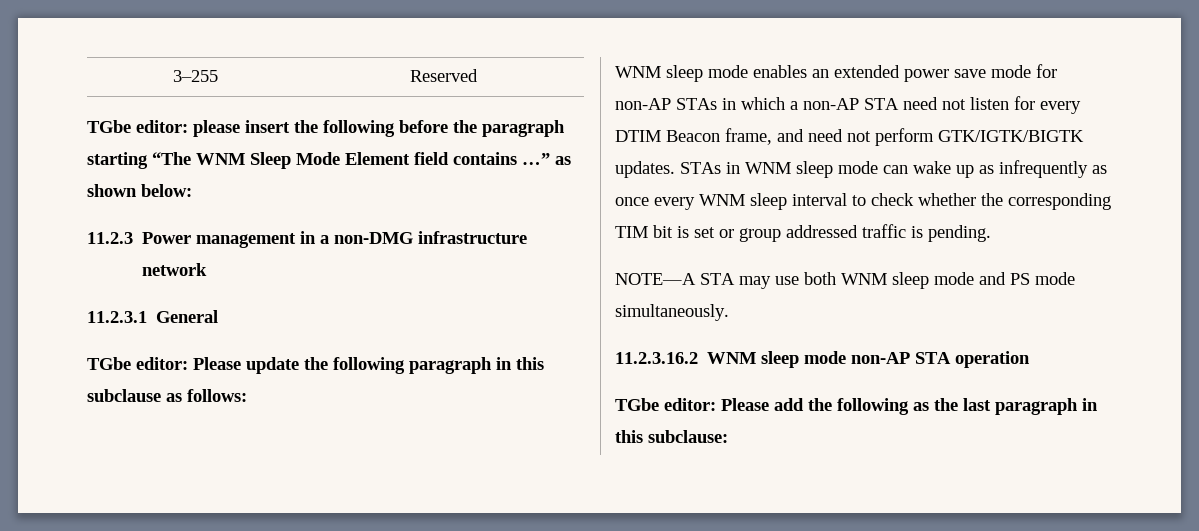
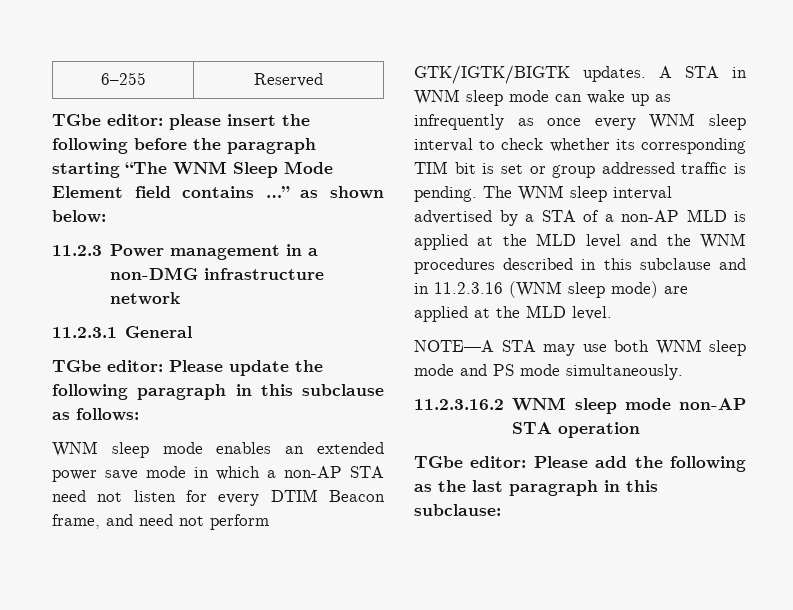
- 3–255 | Reserved
+ 6–255 | Reserved
- WNM sleep mode enables an extended power save mode for non-AP STAs in which a non-AP STA need not listen for every DTIM Beacon frame, and need not perform GTK/IGTK/BIGTK updates.
+ WNM sleep mode enables an extended power save mode in which a non-AP STA need not listen for every DTIM Beacon frame, and need not perform GTK/IGTK/BIGTK updates.
- STAs in WNM sleep mode can wake up as infrequently as once every WNM sleep interval to check whether the corresponding TIM bit is set or group addressed traffic is pending.
+ A STA in WNM sleep mode can wake up as infrequently as once every WNM sleep interval to check whether its corresponding TIM bit is set or group addressed traffic is pending. The WNM sleep interval advertised by a STA of a non-AP MLD is applied at the MLD level and the WNM procedures described in this subclause and in 11.2.3.16 (WNM sleep mode) are applied at the MLD level.

